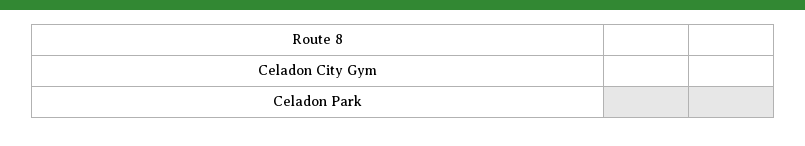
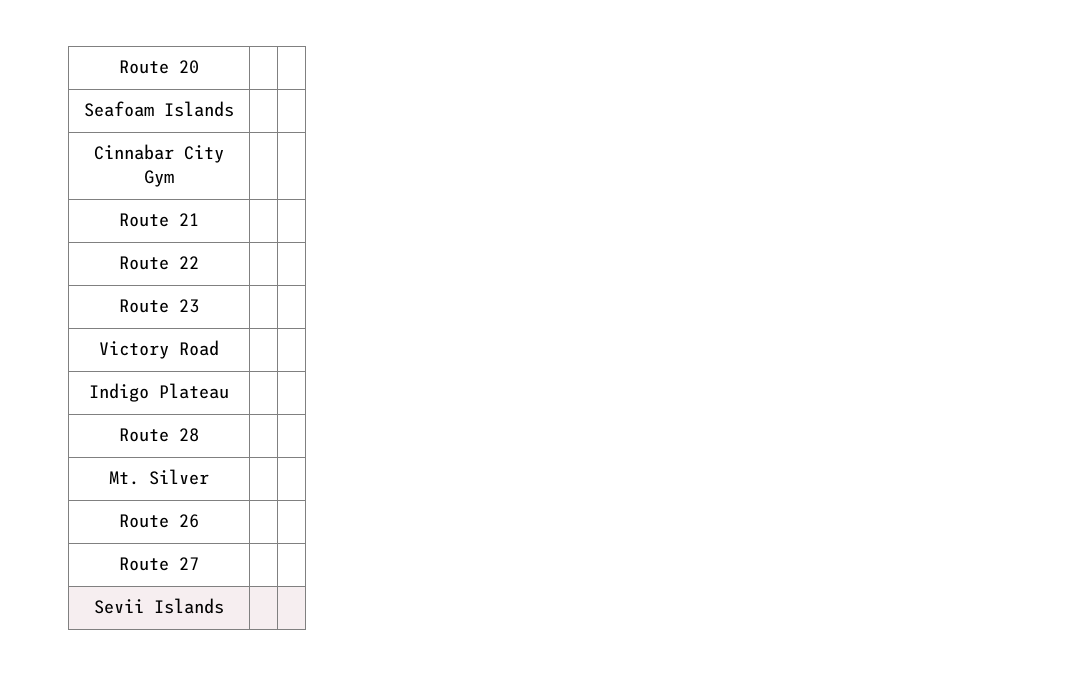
- Route 8 | |
- Celadon City Gym | |
- Celadon Park | |
+ Route 20 | |
+ Seafoam Islands | |
+ Cinnabar City Gym | |
+ Route 21 | |
+ Route 22 | |
+ Route 23 | |
+ Victory Road | |
+ Indigo Plateau | |
+ Route 28 | |
+ Mt. Silver | |
+ Route 26 | |
+ Route 27 | |
+ Sevii Islands | |

